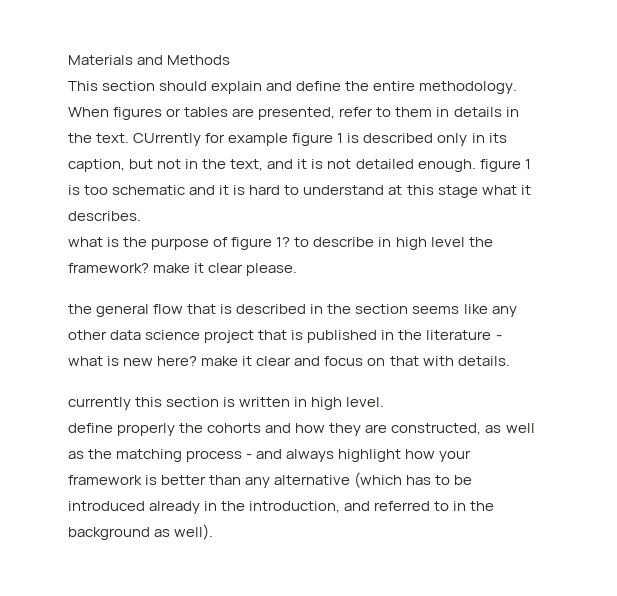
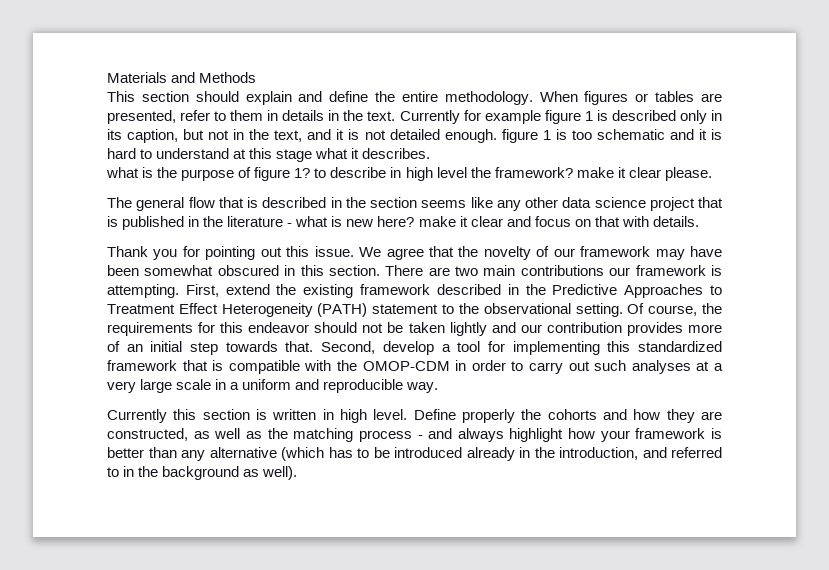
- CUrrently for example figure 1 is described only in its caption, but not in the text, and it is not detailed enough. figure 1 is too schematic and it is hard to understand at this stage what it describes.
+ Currently for example figure 1 is described only in its caption, but not in the text, and it is not detailed enough. figure 1 is too schematic and it is hard to understand at this stage what it describes.
- the general flow that is described in the section seems like any other data science project that is published in the literature - what is new here? make it clear and focus on that with details.
+ The general flow that is described in the section seems like any other data science project that is published in the literature - what is new here? make it clear and focus on that with details.
- currently this section is written in high level.
- define properly the cohorts and how they are constructed, as well as the matching process - and always highlight how your framework is better than any alternative (which has to be introduced already in the introduction, and referred to in the background as well).
+ Thank you for pointing out this issue. We agree that the novelty of our framework may have been somewhat obscured in this section. There are two main contributions our framework is attempting. First, extend the existing framework described in the Predictive Approaches to Treatment Effect Heterogeneity (PATH) statement to the observational setting. Of course, the requirements for this endeavor should not be taken lightly and our contribution provides more of an initial step towards that. Second, develop a tool for implementing this standardized framework that is compatible with the OMOP-CDM in order to carry out such analyses at a very large scale in a uniform and reproducible way.
+ Currently this section is written in high level. Define properly the cohorts and how they are constructed, as well as the matching process - and always highlight how your framework is better than any alternative (which has to be introduced already in the introduction, and referred to in the background as well).

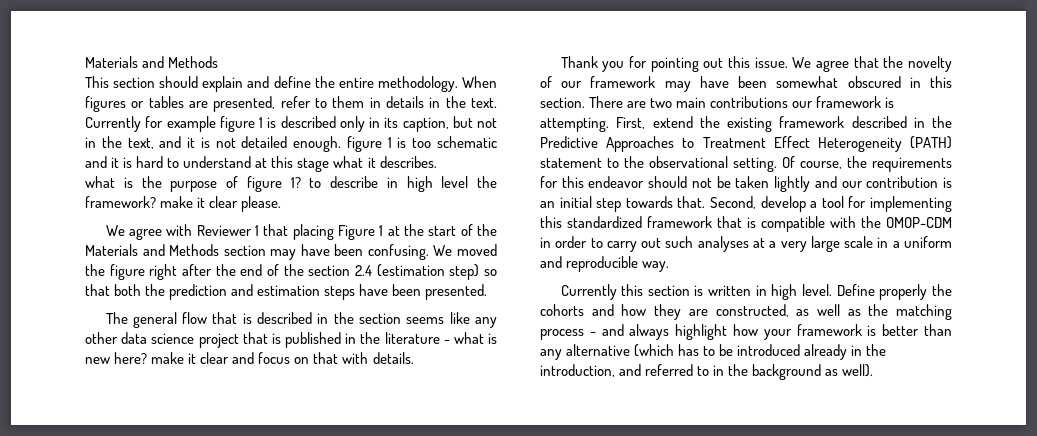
+ We agree with Reviewer 1 that placing Figure 1 at the start of the Materials and Methods section may have been confusing. We moved the figure right after the end of the section 2.4 (estimation step) so that both the prediction and estimation steps have been presented.
- Of course, the requirements for this endeavor should not be taken lightly and our contribution provides more of an initial step towards that.
+ Of course, the requirements for this endeavor should not be taken lightly and our contribution is an initial step towards that.

